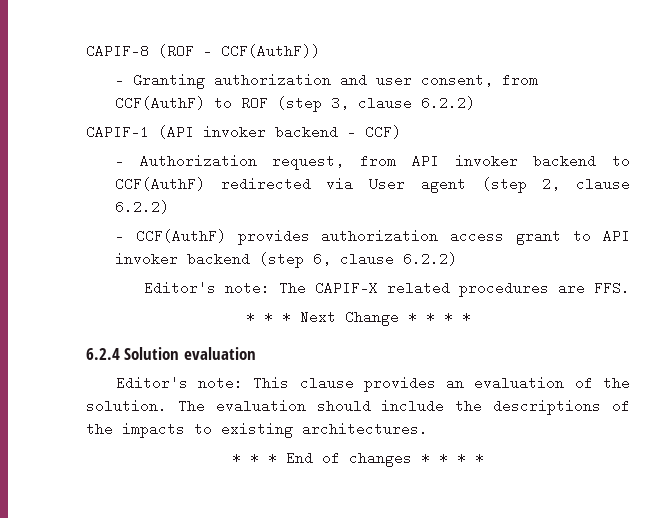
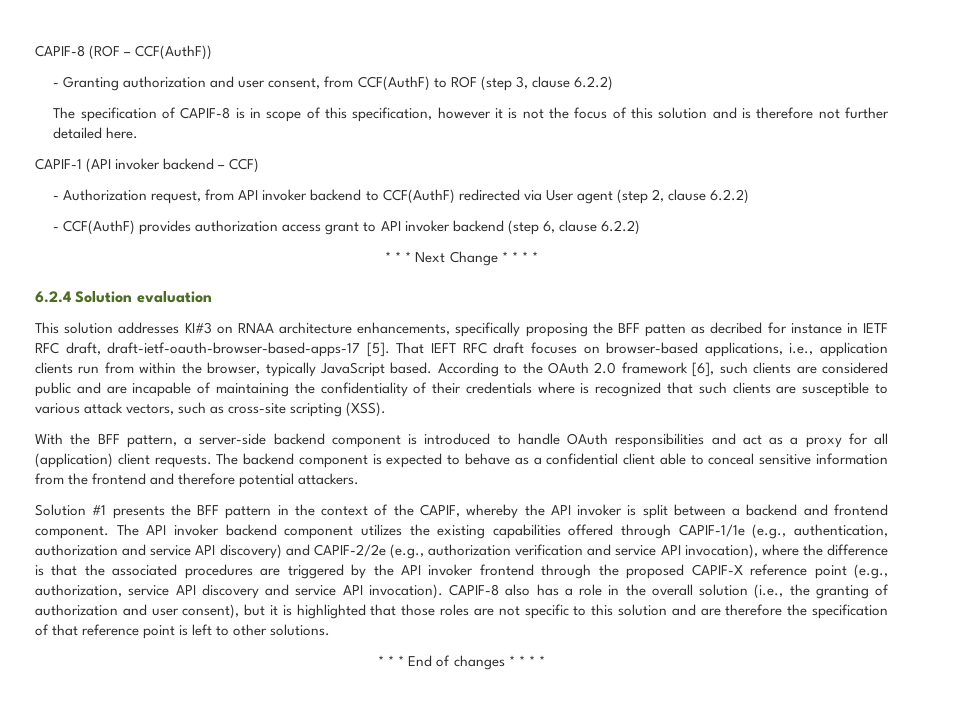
+ The specification of CAPIF-8 is in scope of this specification, however it is not the focus of this solution and is therefore not further detailed here.
- Editor's note: The CAPIF-X related procedures are FFS.
- Editor's note: This clause provides an evaluation of the solution. The evaluation should include the descriptions of the impacts to existing architectures.
+ This solution addresses KI#3 on RNAA architecture enhancements, specifically proposing the BFF patten as decribed for instance in IETF RFC draft, draft-ietf-oauth-browser-based-apps-17 [5]. That IEFT RFC draft focuses on browser-based applications, i.e., application clients run from within the browser, typically JavaScript based. According to the OAuth 2.0 framework [6], such clients are considered public and are incapable of maintaining the confidentiality of their credentials where is recognized that such clients are susceptible to various attack vectors, such as cross-site scripting (XSS).
+ With the BFF pattern, a server-side backend component is introduced to handle OAuth responsibilities and act as a proxy for all (application) client requests. The backend component is expected to behave as a confidential client able to conceal sensitive information from the frontend and therefore potential attackers.
+ Solution #1 presents the BFF pattern in the context of the CAPIF, whereby the API invoker is split between a backend and frontend component. The API invoker backend component utilizes the existing capabilities offered through CAPIF-1/1e (e.g., authentication, authorization and service API discovery) and CAPIF-2/2e (e.g., authorization verification and service API invocation), where the difference is that the associated procedures are triggered by the API invoker frontend through the proposed CAPIF-X reference point (e.g., authorization, service API discovery and service API invocation). CAPIF-8 also has a role in the overall solution (i.e., the granting of authorization and user consent), but it is highlighted that those roles are not specific to this solution and are therefore the specification of that reference point is left to other solutions.

